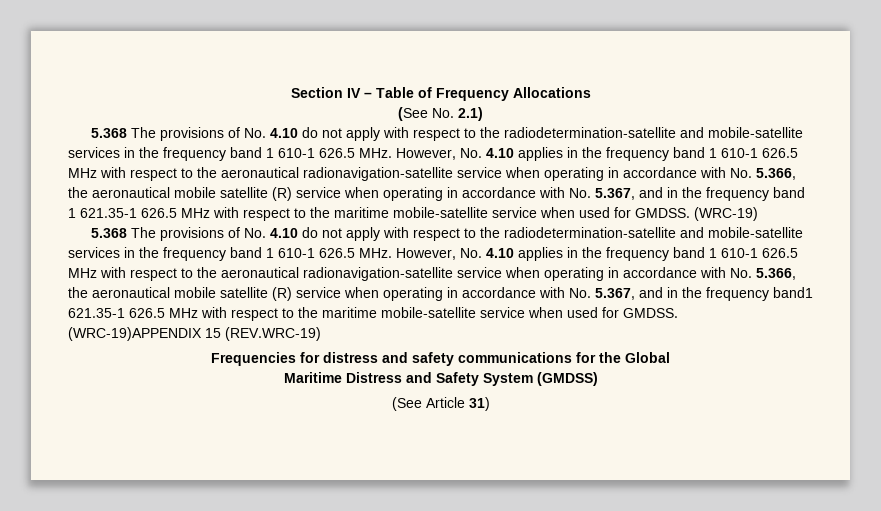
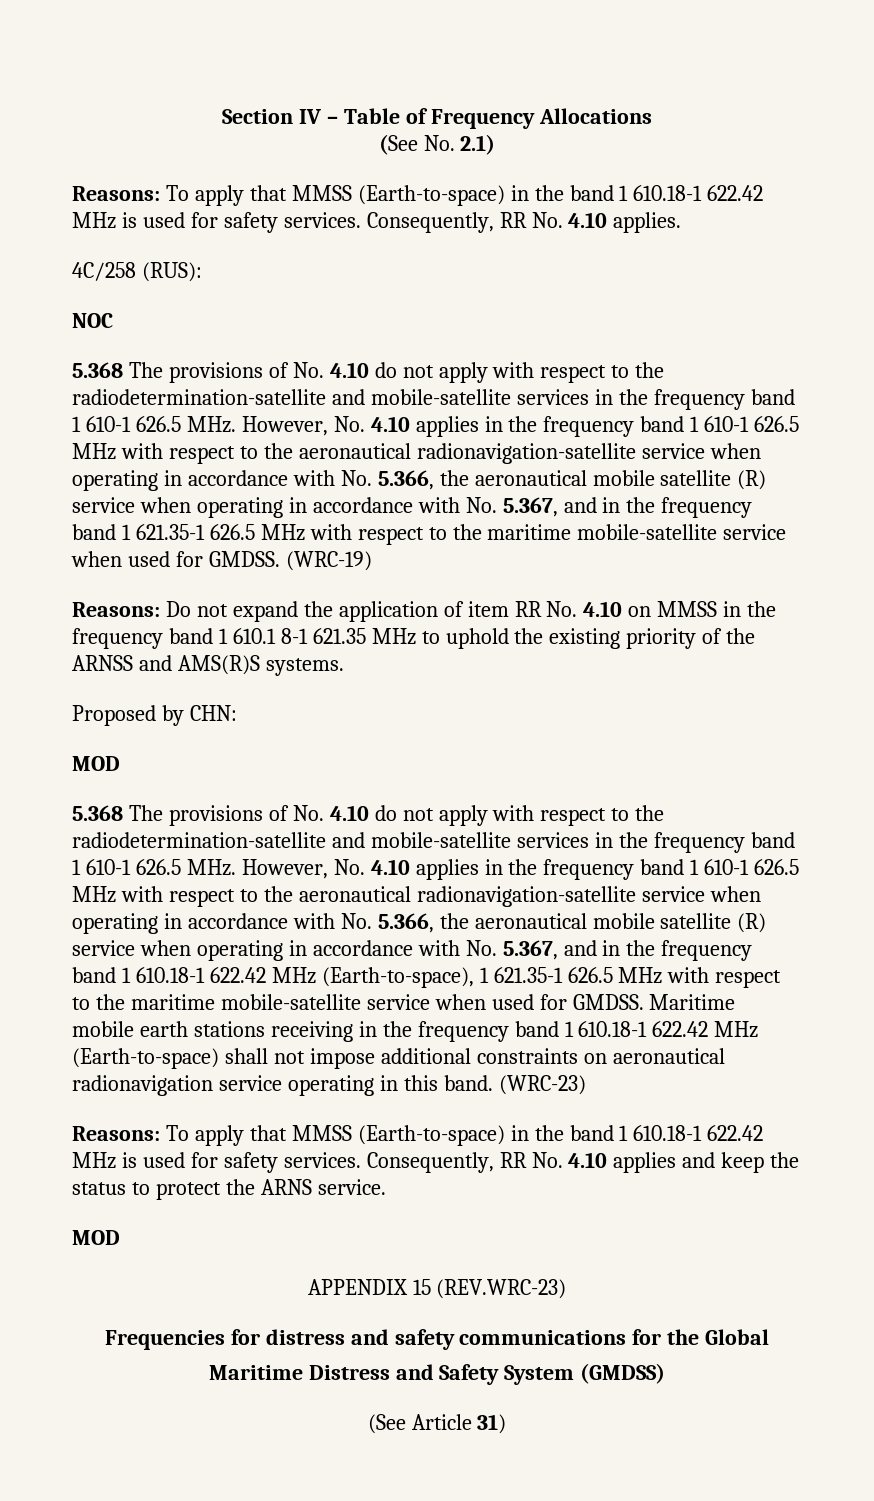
+ Reasons: To apply that MMSS (Earth-to-space) in the band 1 610.18-1 622.42 MHz is used for safety services. Consequently, RR No. 4.10 applies.
+ 4C/258 (RUS):
+ NOC
+ Reasons: Do not expand the application of item RR No. 4.10 on MMSS in the frequency band 1 610.1 8-1 621.35 MHz to uphold the existing priority of the ARNSS and AMS(R)S systems.
+ Proposed by CHN:
+ MOD
- 5.368 The provisions of No. 4.10 do not apply with respect to the radiodetermination-satellite and mobile-satellite services in the frequency band 1 610-1 626.5 MHz. However, No. 4.10 applies in the frequency band 1 610-1 626.5 MHz with respect to the aeronautical radionavigation-satellite service when operating in accordance with No. 5.366, the aeronautical mobile satellite (R) service when operating in accordance with No. 5.367, and in the frequency band1 621.35-1 626.5 MHz with respect to the maritime mobile-satellite service when used for GMDSS.
+ 5.368 The provisions of No. 4.10 do not apply with respect to the radiodetermination-satellite and mobile-satellite services in the frequency band 1 610-1 626.5 MHz. However, No. 4.10 applies in the frequency band 1 610-1 626.5 MHz with respect to the aeronautical radionavigation-satellite service when operating in accordance with No. 5.366, the aeronautical mobile satellite (R) service when operating in accordance with No. 5.367, and in the frequency band 1 610.18-1 622.42 MHz (Earth-to-space), 1 621.35-1 626.5 MHz with respect to the maritime mobile-satellite service when used for GMDSS.
- (WRC-19)APPENDIX 15 (REV.WRC-19)
+ Maritime mobile earth stations receiving in the frequency band 1 610.18-1 622.42 MHz (Earth-to-space) shall not impose additional constraints on aeronautical radionavigation service operating in this band. (WRC-23)
+ Reasons: To apply that MMSS (Earth-to-space) in the band 1 610.18-1 622.42 MHz is used for safety services. Consequently, RR No. 4.10 applies and keep the status to protect the ARNS service.
+ MOD
+ APPENDIX 15 (REV.WRC-23)

